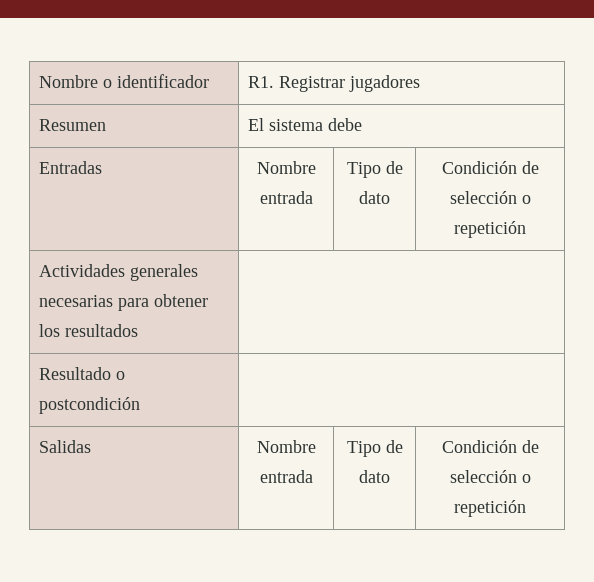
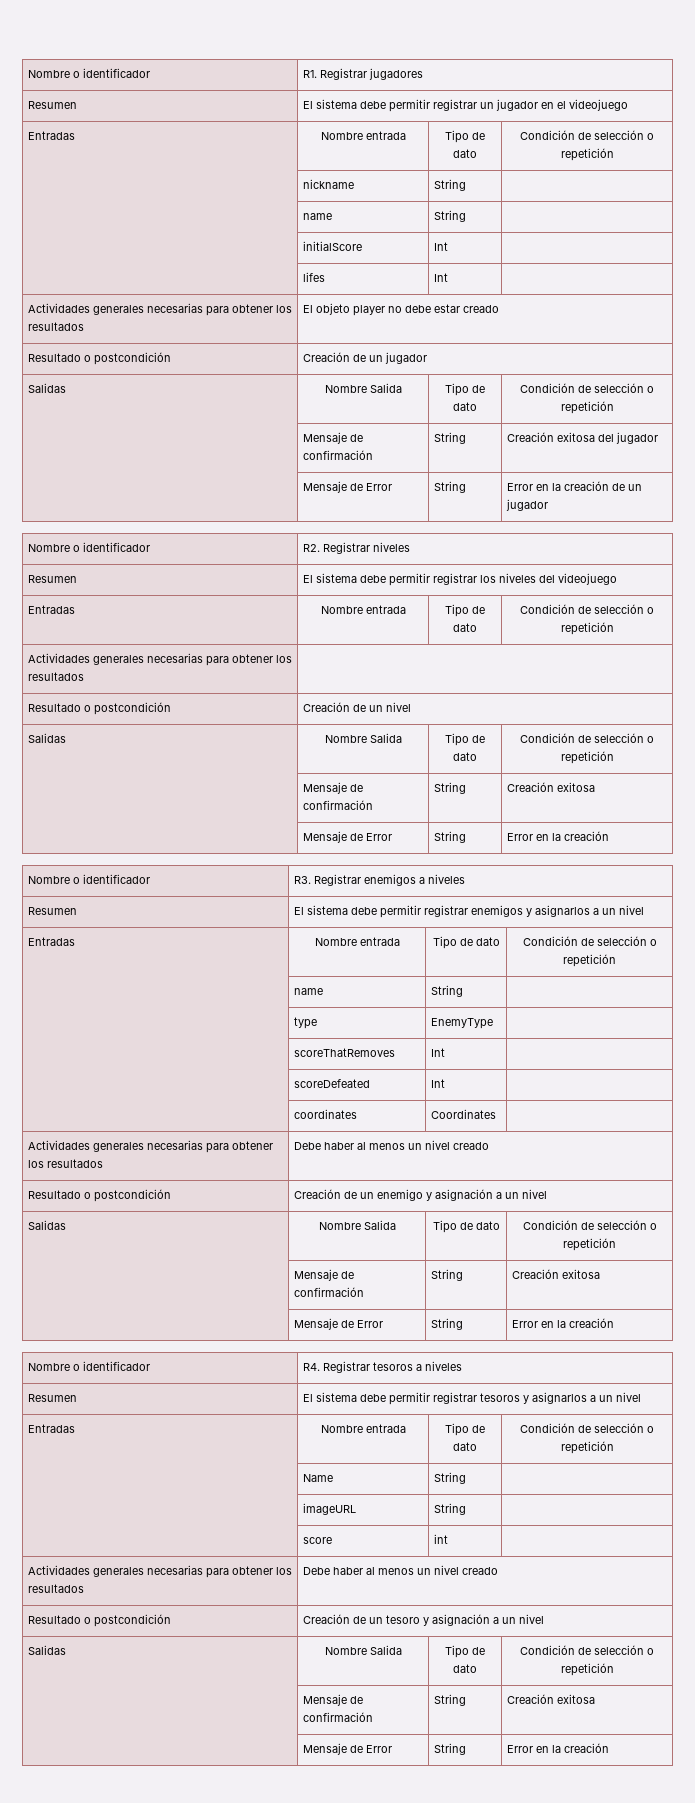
- Resumen | El sistema debe
+ Resumen | El sistema debe permitir registrar un jugador en el videojuego
+ Entradas | Nombre entrada | Tipo de dato | Condición de selección o repetición
+ | nickname | String |
+ | name | String |
+ | initialScore | Int |
+ | lifes | Int |
+ Actividades generales necesarias para obtener los resultados | El objeto player no debe estar creado
+ Resultado o postcondición | Creación de un jugador
+ Salidas | Nombre Salida | Tipo de dato | Condición de selección o repetición
+ | Mensaje de confirmación | String | Creación exitosa del jugador
+ | Mensaje de Error | String | Error en la creación de un jugador
+ Nombre o identificador | R2. Registrar niveles
+ Resumen | El sistema debe permitir registrar los niveles del videojuego
- Resultado o postcondición |
- Salidas | Nombre entrada | Tipo de dato | Condición de selección o repetición
+ Resultado o postcondición | Creación de un nivel
+ Salidas | Nombre Salida | Tipo de dato | Condición de selección o repetición
+ | Mensaje de confirmación | String | Creación exitosa
+ | Mensaje de Error | String | Error en la creación
+ Nombre o identificador | R3. Registrar enemigos a niveles
+ Resumen | El sistema debe permitir registrar enemigos y asignarlos a un nivel
+ Entradas | Nombre entrada | Tipo de dato | Condición de selección o repetición
+ | name | String |
+ | type | EnemyType |
+ | scoreThatRemoves | Int |
+ | scoreDefeated | Int |
+ | coordinates | Coordinates |
+ Actividades generales necesarias para obtener los resultados | Debe haber al menos un nivel creado
+ Resultado o postcondición | Creación de un enemigo y asignación a un nivel
+ Salidas | Nombre Salida | Tipo de dato | Condición de selección o repetición
+ | Mensaje de confirmación | String | Creación exitosa
+ | Mensaje de Error | String | Error en la creación
+ Nombre o identificador | R4. Registrar tesoros a niveles
+ Resumen | El sistema debe permitir registrar tesoros y asignarlos a un nivel
+ Entradas | Nombre entrada | Tipo de dato | Condición de selección o repetición
+ | Name | String |
+ | imageURL | String |
+ | score | int |
+ Actividades generales necesarias para obtener los resultados | Debe haber al menos un nivel creado
+ Resultado o postcondición | Creación de un tesoro y asignación a un nivel
+ Salidas | Nombre Salida | Tipo de dato | Condición de selección o repetición
+ | Mensaje de confirmación | String | Creación exitosa
+ | Mensaje de Error | String | Error en la creación

